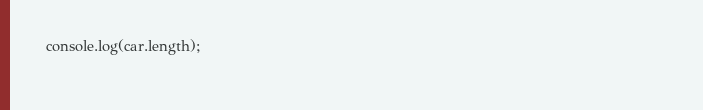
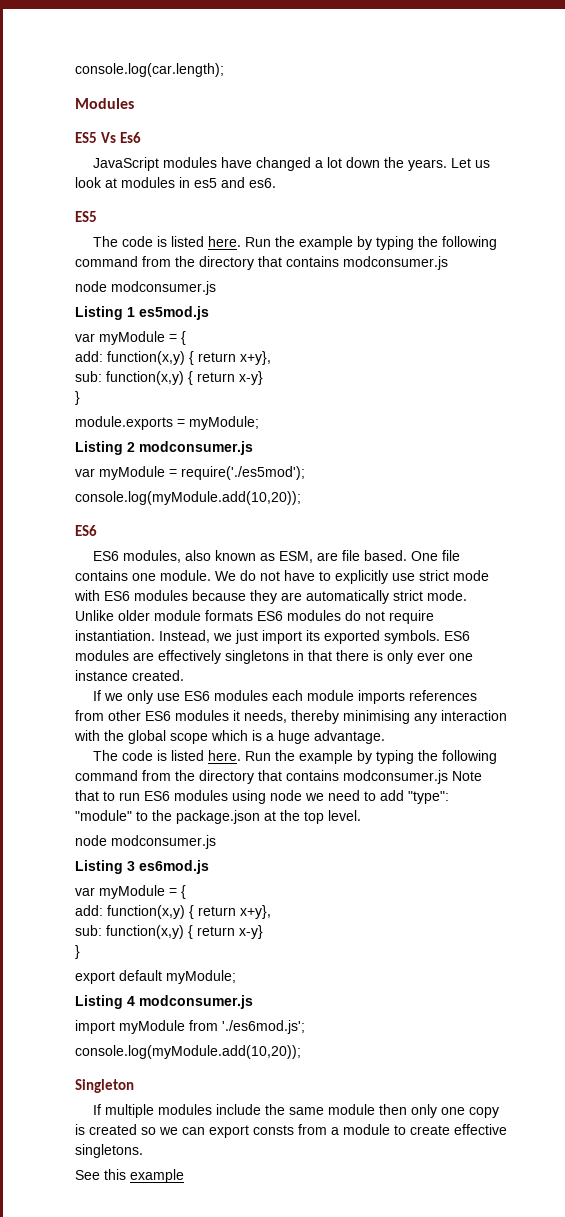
+ Modules
+ ES5 Vs Es6
+ JavaScript modules have changed a lot down the years. Let us look at modules in es5 and es6.
+ ES5
+ The code is listed here. Run the example by typing the following command from the directory that contains modconsumer.js
+ node modconsumer.js
+ Listing 1 es5mod.js
+ var myModule = {
+ add: function(x,y) { return x+y},
+ sub: function(x,y) { return x-y}
+ }
+ module.exports = myModule;
+ Listing 2 modconsumer.js
+ var myModule = require('./es5mod');
+ console.log(myModule.add(10,20));
+ ES6
+ ES6 modules, also known as ESM, are file based. One file contains one module. We do not have to explicitly use strict mode with ES6 modules because they are automatically strict mode. Unlike older module formats ES6 modules do not require instantiation. Instead, we just import its exported symbols. ES6 modules are effectively singletons in that there is only ever one instance created.
+ If we only use ES6 modules each module imports references from other ES6 modules it needs, thereby minimising any interaction with the global scope which is a huge advantage.
+ The code is listed here. Run the example by typing the following command from the directory that contains modconsumer.js Note that to run ES6 modules using node we need to add "type": "module" to the package.json at the top level.
+ node modconsumer.js
+ Listing 3 es6mod.js
+ var myModule = {
+ add: function(x,y) { return x+y},
+ sub: function(x,y) { return x-y}
+ }
+ export default myModule;
+ Listing 4 modconsumer.js
+ import myModule from './es6mod.js';
+ console.log(myModule.add(10,20));
+ Singleton
+ If multiple modules include the same module then only one copy is created so we can export consts from a module to create effective singletons.
+ See this example

